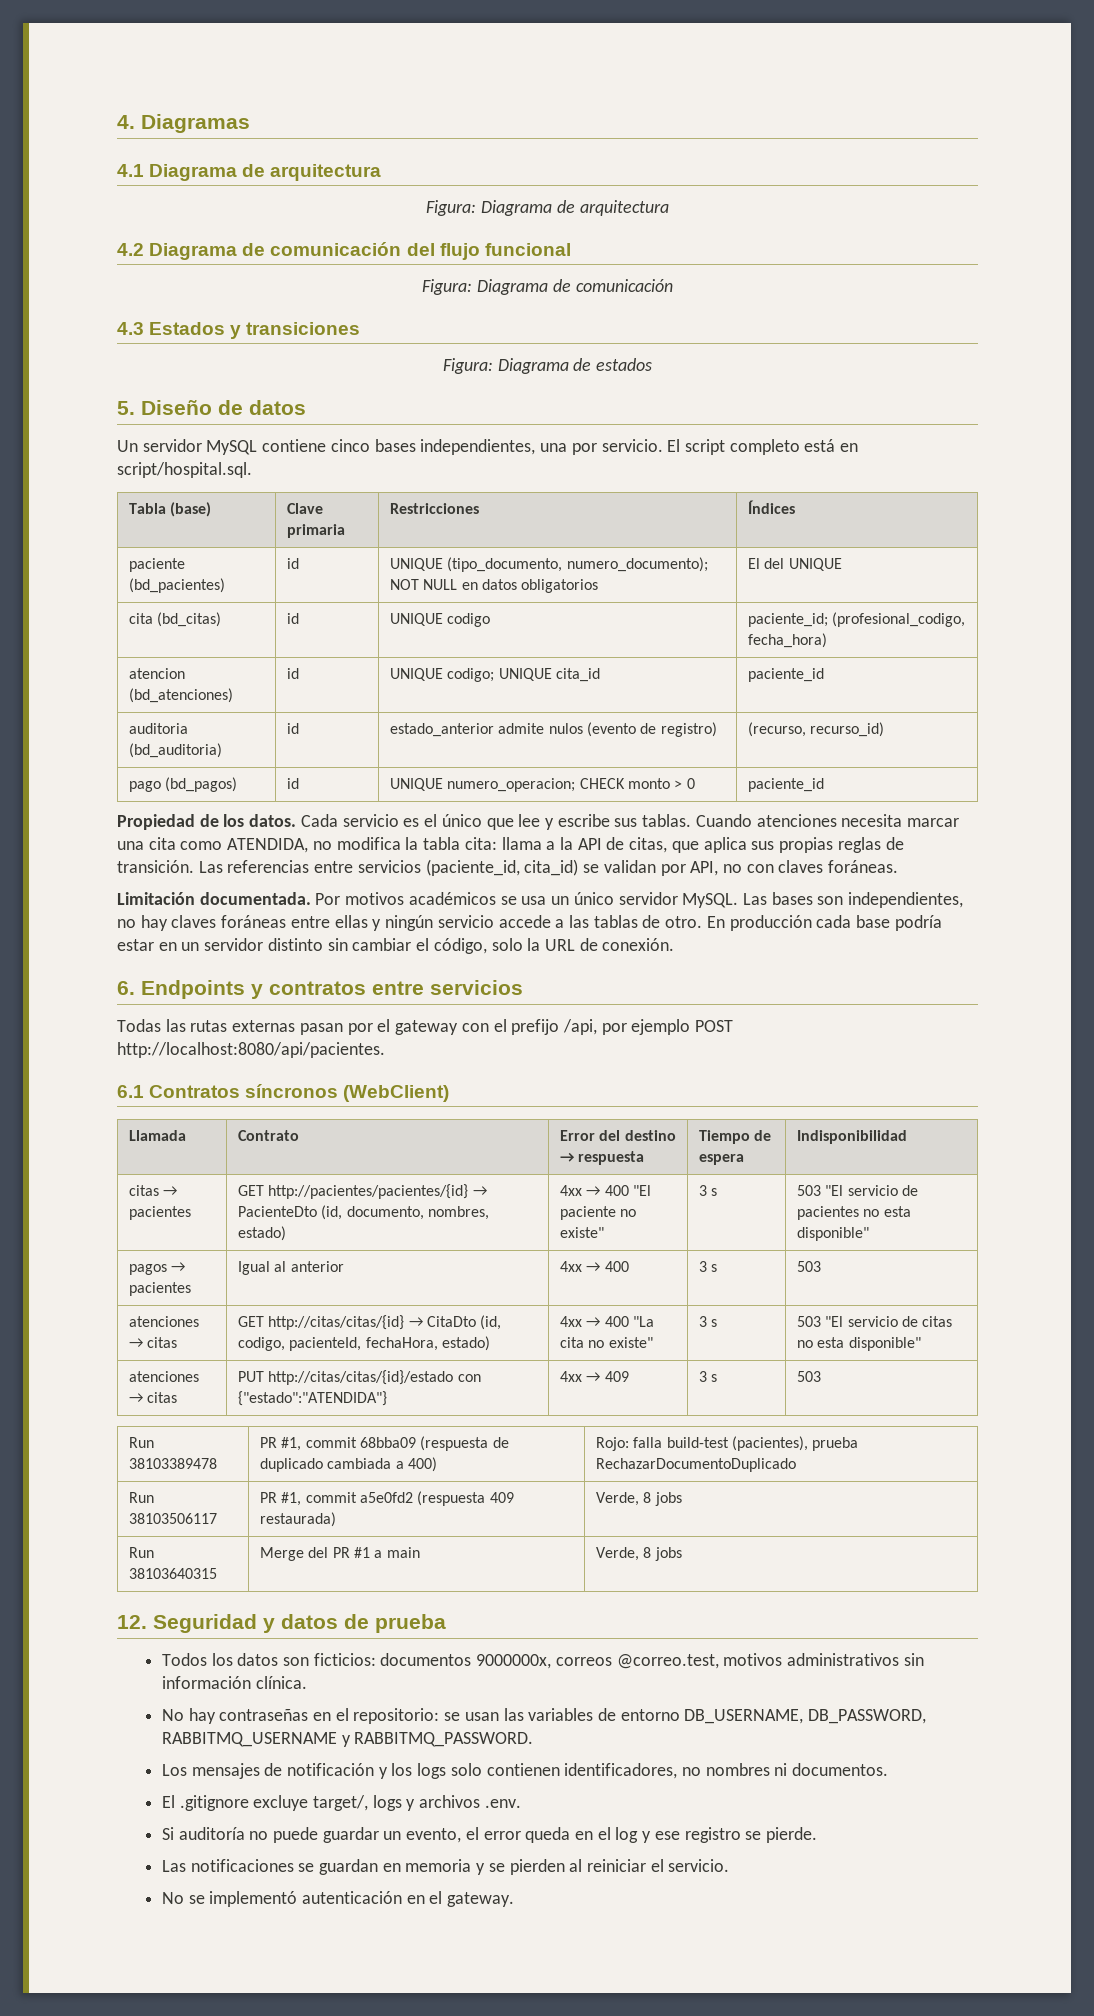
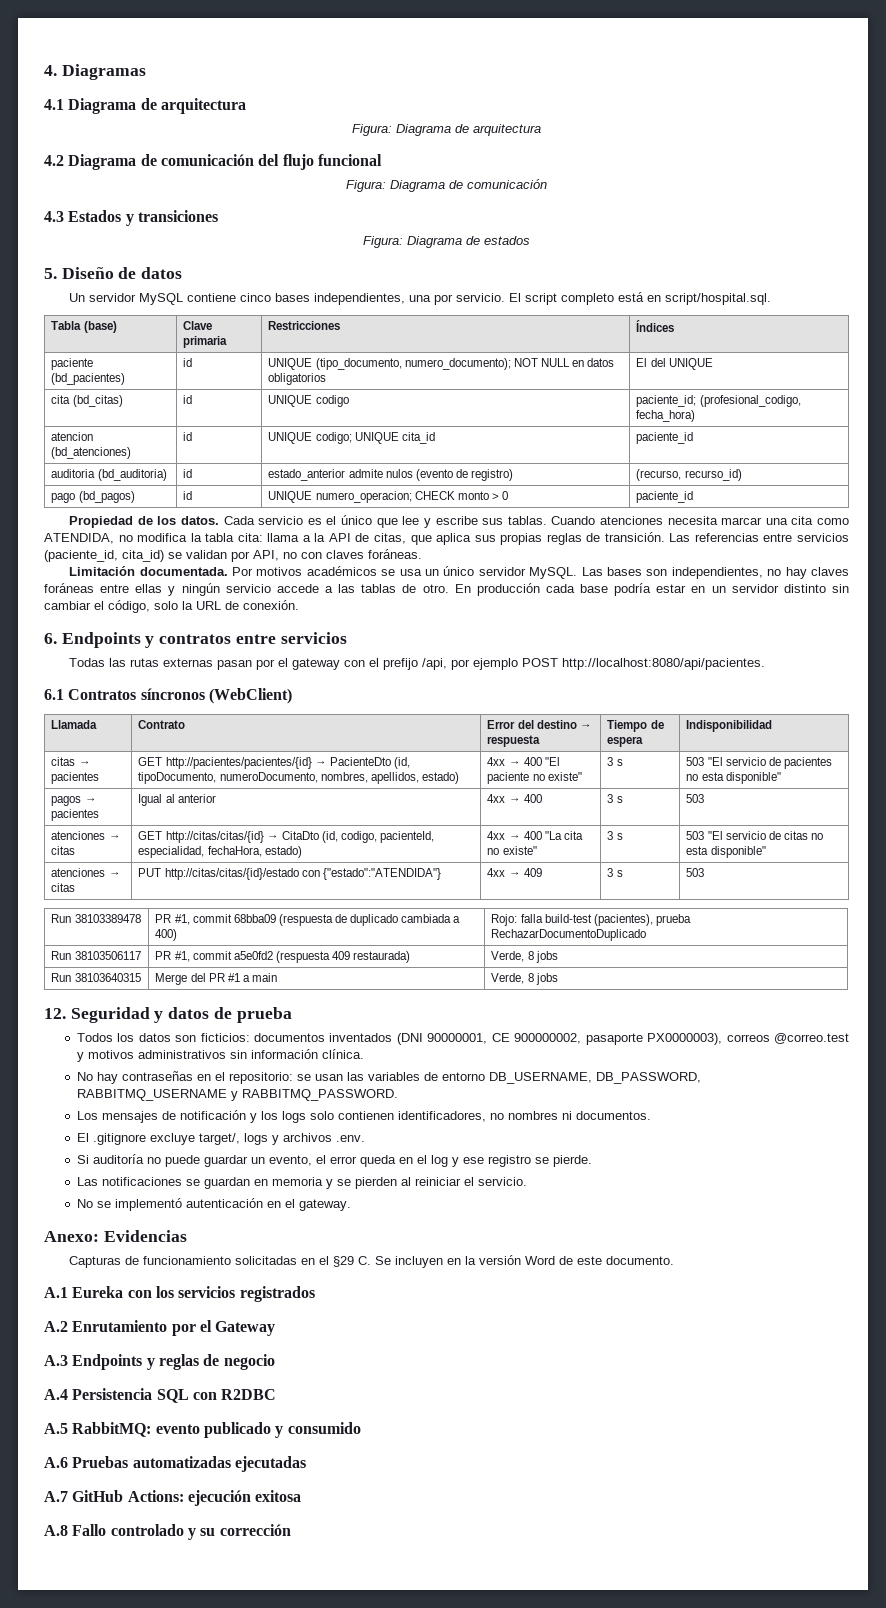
- citas → pacientes | GET http://pacientes/pacientes/{id} → PacienteDto (id, documento, nombres, estado) | 4xx → 400 "El paciente no existe" | 3 s | 503 "El servicio de pacientes no esta disponible"
+ citas → pacientes | GET http://pacientes/pacientes/{id} → PacienteDto (id, tipoDocumento, numeroDocumento, nombres, apellidos, estado) | 4xx → 400 "El paciente no existe" | 3 s | 503 "El servicio de pacientes no esta disponible"
- atenciones → citas | GET http://citas/citas/{id} → CitaDto (id, codigo, pacienteId, fechaHora, estado) | 4xx → 400 "La cita no existe" | 3 s | 503 "El servicio de citas no esta disponible"
+ atenciones → citas | GET http://citas/citas/{id} → CitaDto (id, codigo, pacienteId, especialidad, fechaHora, estado) | 4xx → 400 "La cita no existe" | 3 s | 503 "El servicio de citas no esta disponible"
- Todos los datos son ficticios: documentos 9000000x, correos @correo.test, motivos administrativos sin información clínica.
+ Todos los datos son ficticios: documentos inventados (DNI 90000001, CE 900000002, pasaporte PX0000003), correos @correo.test y motivos administrativos sin información clínica.
+ Anexo: Evidencias
+ Capturas de funcionamiento solicitadas en el §29 C. Se incluyen en la versión Word de este documento.
+ A.1 Eureka con los servicios registrados
+ A.2 Enrutamiento por el Gateway
+ A.3 Endpoints y reglas de negocio
+ A.4 Persistencia SQL con R2DBC
+ A.5 RabbitMQ: evento publicado y consumido
+ A.6 Pruebas automatizadas ejecutadas
+ A.7 GitHub Actions: ejecución exitosa
+ A.8 Fallo controlado y su corrección

